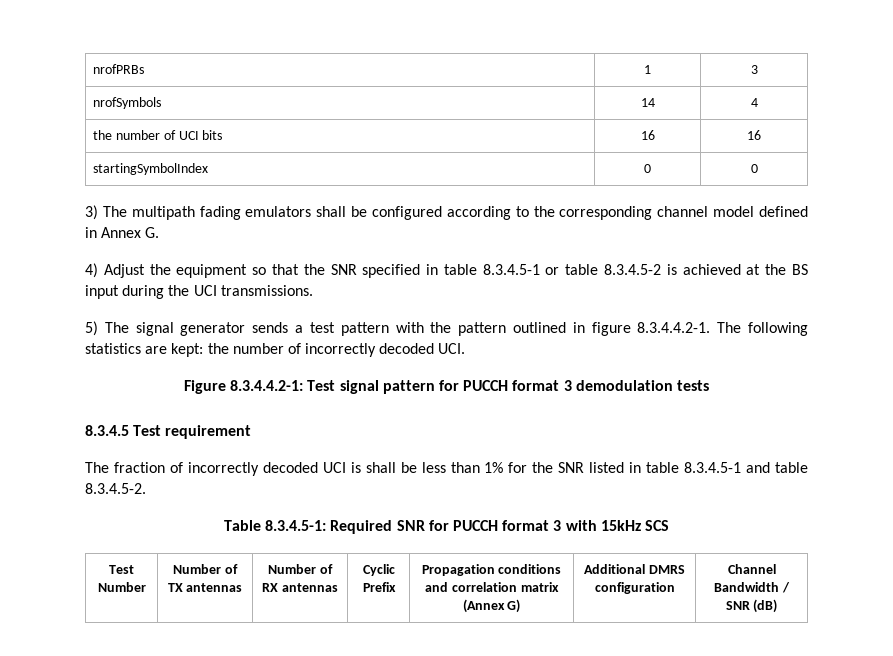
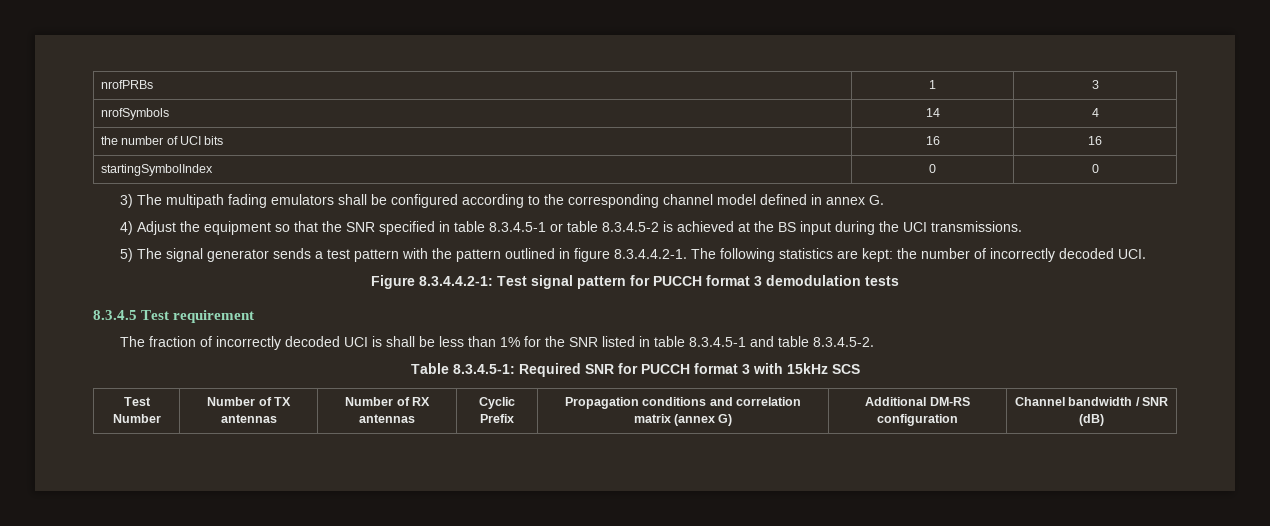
- 3) The multipath fading emulators shall be configured according to the corresponding channel model defined in Annex G.
+ 3) The multipath fading emulators shall be configured according to the corresponding channel model defined in annex G.
- Test Number | Number of TX antennas | Number of RX antennas | Cyclic Prefix | Propagation conditions and correlation matrix (Annex G) | Additional DMRS configuration | Channel Bandwidth / SNR (dB)
+ Test Number | Number of TX antennas | Number of RX antennas | Cyclic Prefix | Propagation conditions and correlation matrix (annex G) | Additional DM-RS configuration | Channel bandwidth / SNR (dB)

